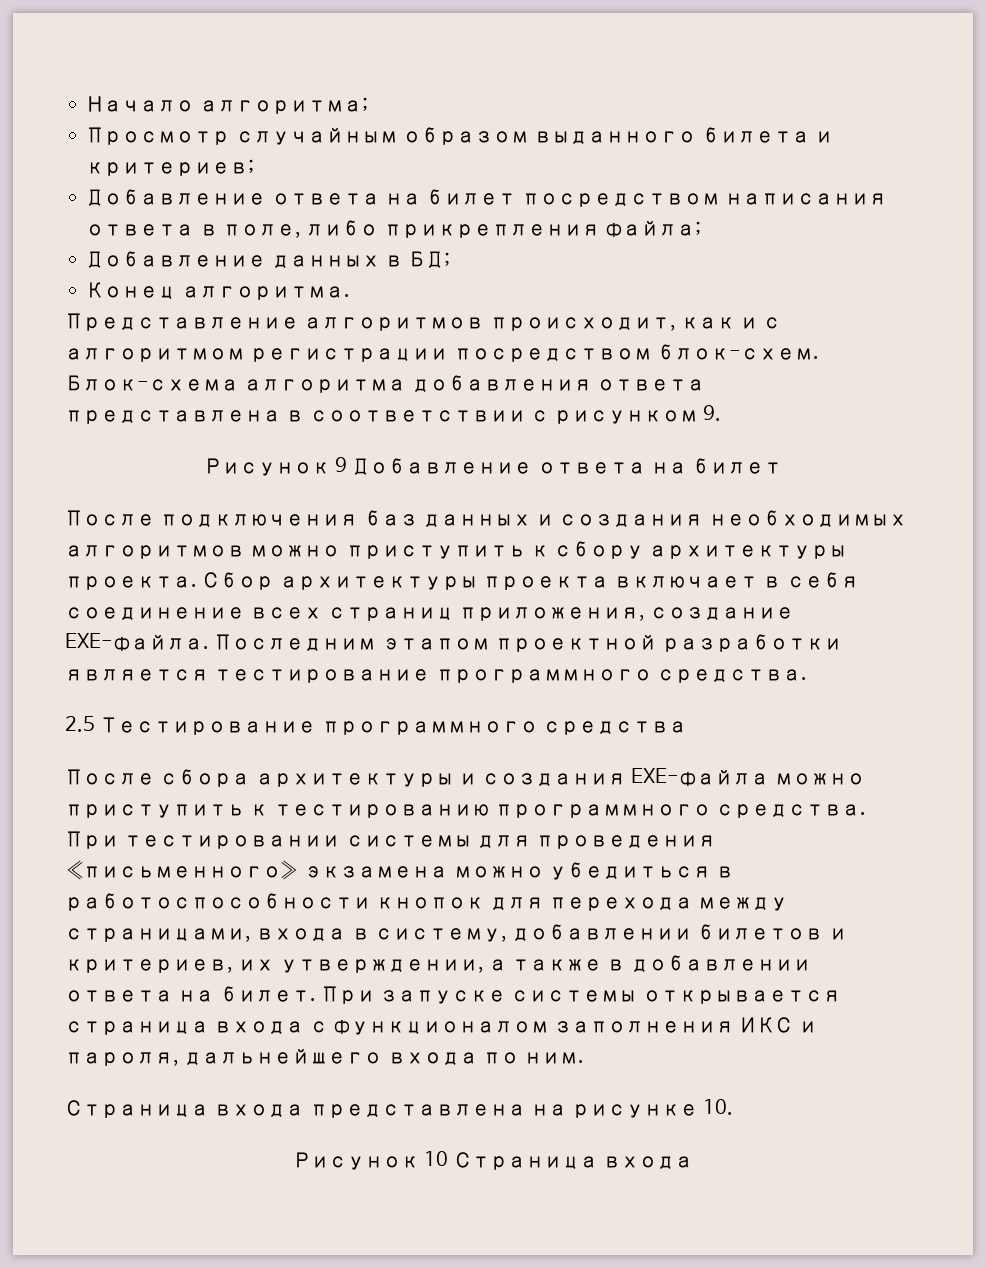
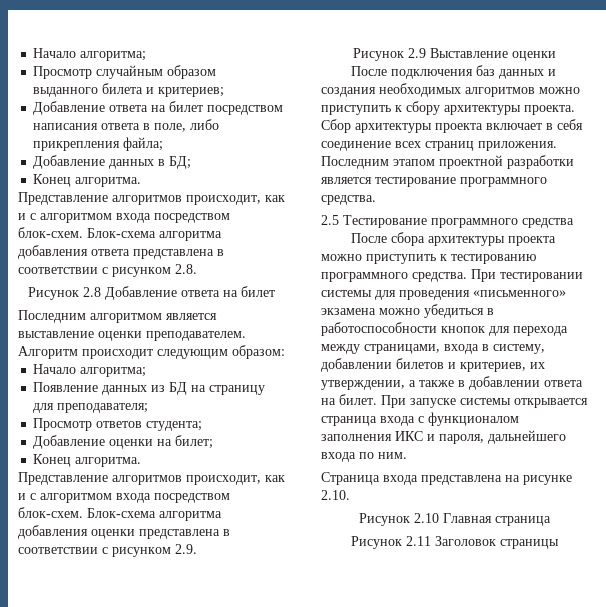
  Добавление данных в БД;
  Конец алгоритма.
- Представление алгоритмов происходит, как и с алгоритмом регистрации посредством блок-схем.
+ Представление алгоритмов происходит, как и с алгоритмом входа посредством блок-схем.
- Блок-схема алгоритма добавления ответа представлена в соответствии с рисунком 9.
- Рисунок 9 Добавление ответа на билет
+ Блок-схема алгоритма добавления ответа представлена в соответствии с рисунком 2.8.
+ Рисунок 2.8 Добавление ответа на билет
+ Последним алгоритмом является выставление оценки преподавателем. Алгоритм происходит следующим образом:
+ Начало алгоритма;
+ Появление данных из БД на страницу для преподавателя;
+ Просмотр ответов студента;
+ Добавление оценки на билет;
+ Конец алгоритма.
+ Представление алгоритмов происходит, как и с алгоритмом входа посредством блок-схем. Блок-схема алгоритма добавления оценки представлена в соответствии с рисунком 2.9.
+ Рисунок 2.9 Выставление оценки
- Сбор архитектуры проекта включает в себя соединение всех страниц приложения, создание EXE-файла.
+ Сбор архитектуры проекта включает в себя соединение всех страниц приложения.
- После сбора архитектуры и создания EXE-файла можно приступить к тестированию программного средства.
+ После сбора архитектуры проекта можно приступить к тестированию программного средства.
- Страница входа представлена на рисунке 10.
- Рисунок 10 Страница входа
+ Страница входа представлена на рисунке 2.10.
+ Рисунок 2.10 Главная страница
+ Рисунок 2.11 Заголовок страницы

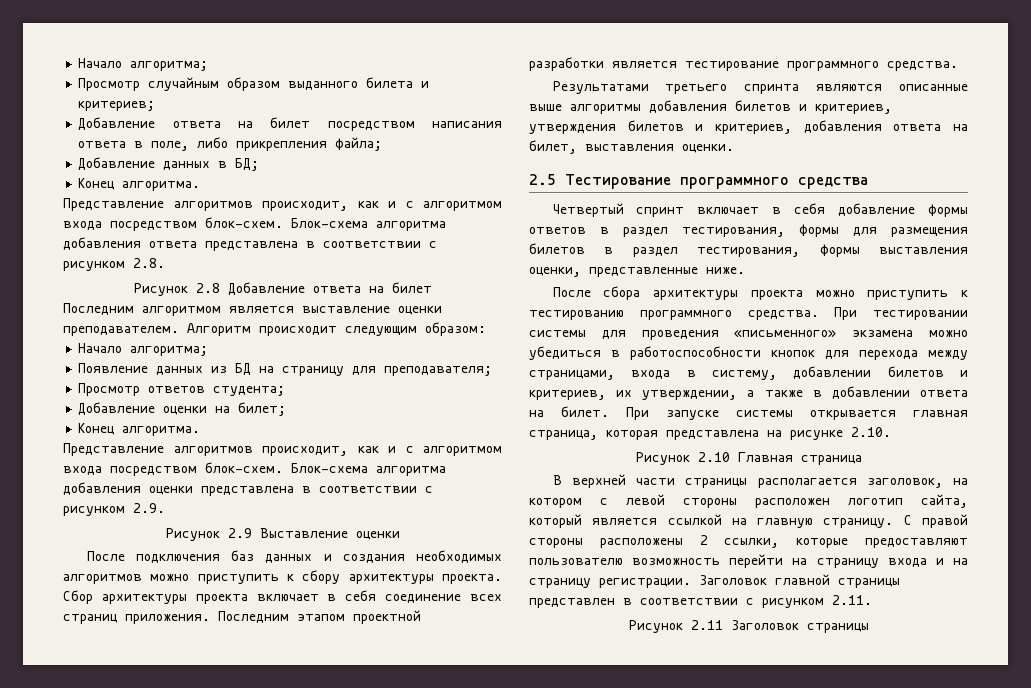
+ Результатами третьего спринта являются описанные выше алгоритмы добавления билетов и критериев, утверждения билетов и критериев, добавления ответа на билет, выставления оценки.
  2.5 Тестирование программного средства
+ Четвертый спринт включает в себя добавление формы ответов в раздел тестирования, формы для размещения билетов в раздел тестирования, формы выставления оценки, представленные ниже.
- При запуске системы открывается страница входа с функционалом заполнения ИКС и пароля, дальнейшего входа по ним.
- Страница входа представлена на рисунке 2.10.
+ При запуске системы открывается главная страница, которая представлена на рисунке 2.10.
+ В верхней части страницы располагается заголовок, на котором с левой стороны расположен логотип сайта, который является ссылкой на главную страницу. С правой стороны расположены 2 ссылки, которые предоставляют пользователю возможность перейти на страницу входа и на страницу регистрации. Заголовок главной страницы представлен в соответствии с рисунком 2.11.

